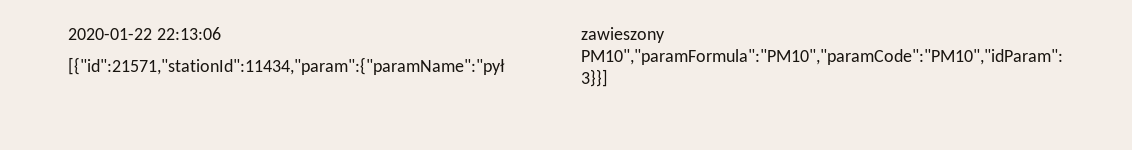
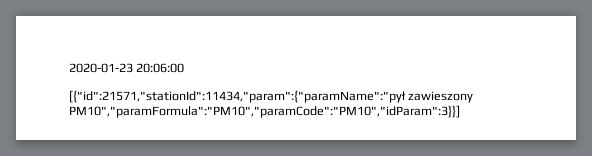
- 2020-01-22 22:13:06
+ 2020-01-23 20:06:00

